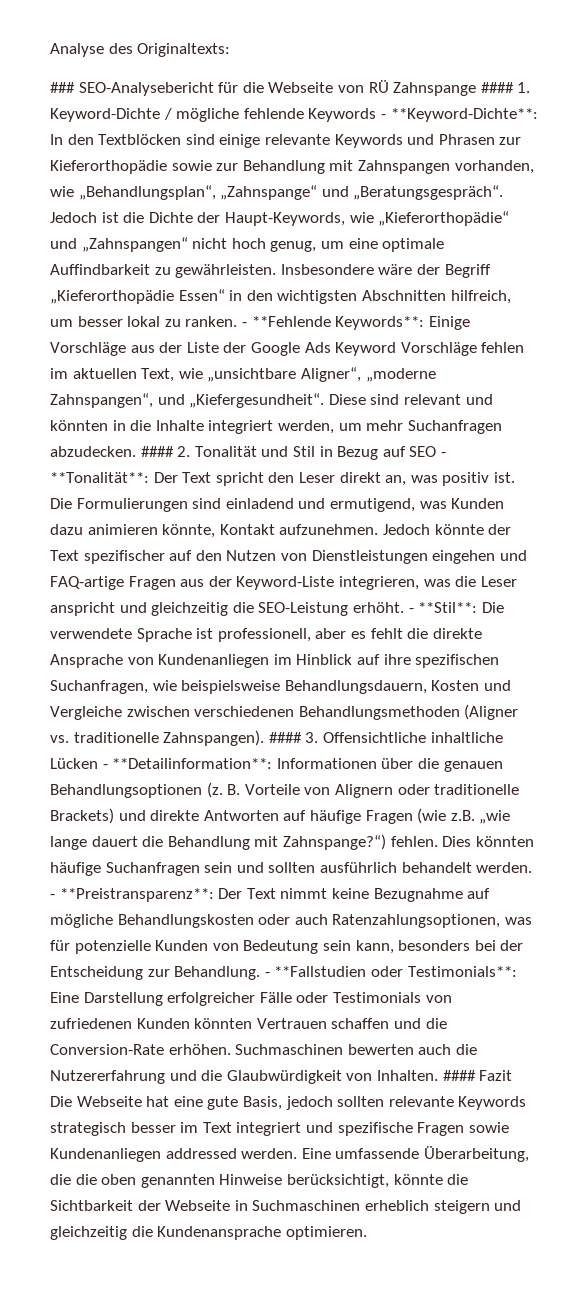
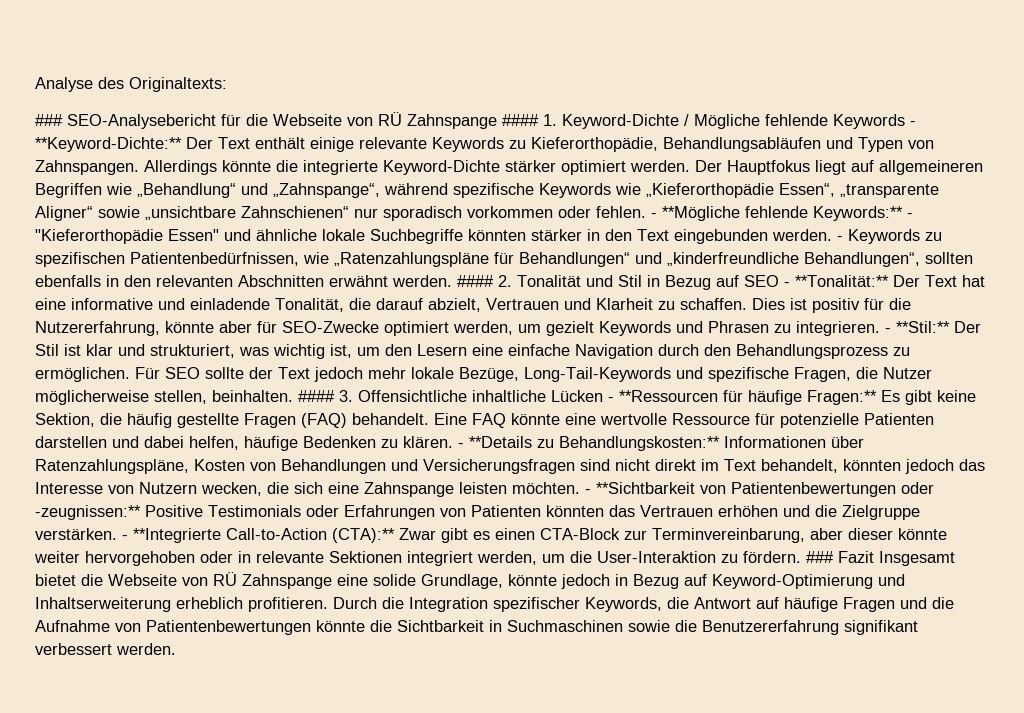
- ### SEO-Analysebericht für die Webseite von RÜ Zahnspange #### 1. Keyword-Dichte / mögliche fehlende Keywords - **Keyword-Dichte**: In den Textblöcken sind einige relevante Keywords und Phrasen zur Kieferorthopädie sowie zur Behandlung mit Zahnspangen vorhanden, wie „Behandlungsplan“, „Zahnspange“ und „Beratungsgespräch“. Jedoch ist die Dichte der Haupt-Keywords, wie „Kieferorthopädie“ und „Zahnspangen“ nicht hoch genug, um eine optimale Auffindbarkeit zu gewährleisten. Insbesondere wäre der Begriff „Kieferorthopädie Essen“ in den wichtigsten Abschnitten hilfreich, um besser lokal zu ranken. - **Fehlende Keywords**: Einige Vorschläge aus der Liste der Google Ads Keyword Vorschläge fehlen im aktuellen Text, wie „unsichtbare Aligner“, „moderne Zahnspangen“, und „Kiefergesundheit“. Diese sind relevant und könnten in die Inhalte integriert werden, um mehr Suchanfragen abzudecken.
+ ### SEO-Analysebericht für die Webseite von RÜ Zahnspange #### 1. Keyword-Dichte / Mögliche fehlende Keywords - **Keyword-Dichte:** Der Text enthält einige relevante Keywords zu Kieferorthopädie, Behandlungsabläufen und Typen von Zahnspangen. Allerdings könnte die integrierte Keyword-Dichte stärker optimiert werden. Der Hauptfokus liegt auf allgemeineren Begriffen wie „Behandlung“ und „Zahnspange“, während spezifische Keywords wie „Kieferorthopädie Essen“, „transparente Aligner“ sowie „unsichtbare Zahnschienen“ nur sporadisch vorkommen oder fehlen. - **Mögliche fehlende Keywords:** - "Kieferorthopädie Essen" und ähnliche lokale Suchbegriffe könnten stärker in den Text eingebunden werden. - Keywords zu spezifischen Patientenbedürfnissen, wie „Ratenzahlungspläne für Behandlungen“ und „kinderfreundliche Behandlungen“, sollten ebenfalls in den relevanten Abschnitten erwähnt werden.
- #### 2. Tonalität und Stil in Bezug auf SEO - **Tonalität**: Der Text spricht den Leser direkt an, was positiv ist. Die Formulierungen sind einladend und ermutigend, was Kunden dazu animieren könnte, Kontakt aufzunehmen. Jedoch könnte der Text spezifischer auf den Nutzen von Dienstleistungen eingehen und FAQ-artige Fragen aus der Keyword-Liste integrieren, was die Leser anspricht und gleichzeitig die SEO-Leistung erhöht. - **Stil**: Die verwendete Sprache ist professionell, aber es fehlt die direkte Ansprache von Kundenanliegen im Hinblick auf ihre spezifischen Suchanfragen, wie beispielsweise Behandlungsdauern, Kosten und Vergleiche zwischen verschiedenen Behandlungsmethoden (Aligner vs. traditionelle Zahnspangen).
+ #### 2. Tonalität und Stil in Bezug auf SEO - **Tonalität:** Der Text hat eine informative und einladende Tonalität, die darauf abzielt, Vertrauen und Klarheit zu schaffen. Dies ist positiv für die Nutzererfahrung, könnte aber für SEO-Zwecke optimiert werden, um gezielt Keywords und Phrasen zu integrieren. - **Stil:** Der Stil ist klar und strukturiert, was wichtig ist, um den Lesern eine einfache Navigation durch den Behandlungsprozess zu ermöglichen. Für SEO sollte der Text jedoch mehr lokale Bezüge, Long-Tail-Keywords und spezifische Fragen, die Nutzer möglicherweise stellen, beinhalten.
- #### 3. Offensichtliche inhaltliche Lücken - **Detailinformation**: Informationen über die genauen Behandlungsoptionen (z. B. Vorteile von Alignern oder traditionelle Brackets) und direkte Antworten auf häufige Fragen (wie z.B. „wie lange dauert die Behandlung mit Zahnspange?“) fehlen. Dies könnten häufige Suchanfragen sein und sollten ausführlich behandelt werden. - **Preistransparenz**: Der Text nimmt keine Bezugnahme auf mögliche Behandlungskosten oder auch Ratenzahlungsoptionen, was für potenzielle Kunden von Bedeutung sein kann, besonders bei der Entscheidung zur Behandlung. - **Fallstudien oder Testimonials**: Eine Darstellung erfolgreicher Fälle oder Testimonials von zufriedenen Kunden könnten Vertrauen schaffen und die Conversion-Rate erhöhen. Suchmaschinen bewerten auch die Nutzererfahrung und die Glaubwürdigkeit von Inhalten. #### Fazit Die Webseite hat eine gute Basis, jedoch sollten relevante Keywords strategisch besser im Text integriert und spezifische Fragen sowie Kundenanliegen addressed werden. Eine umfassende Überarbeitung, die die oben genannten Hinweise berücksichtigt, könnte die Sichtbarkeit der Webseite in Suchmaschinen erheblich steigern und gleichzeitig die Kundenansprache optimieren.
+ #### 3. Offensichtliche inhaltliche Lücken - **Ressourcen für häufige Fragen:** Es gibt keine Sektion, die häufig gestellte Fragen (FAQ) behandelt. Eine FAQ könnte eine wertvolle Ressource für potenzielle Patienten darstellen und dabei helfen, häufige Bedenken zu klären. - **Details zu Behandlungskosten:** Informationen über Ratenzahlungspläne, Kosten von Behandlungen und Versicherungsfragen sind nicht direkt im Text behandelt, könnten jedoch das Interesse von Nutzern wecken, die sich eine Zahnspange leisten möchten. - **Sichtbarkeit von Patientenbewertungen oder -zeugnissen:** Positive Testimonials oder Erfahrungen von Patienten könnten das Vertrauen erhöhen und die Zielgruppe verstärken. - **Integrierte Call-to-Action (CTA):** Zwar gibt es einen CTA-Block zur Terminvereinbarung, aber dieser könnte weiter hervorgehoben oder in relevante Sektionen integriert werden, um die User-Interaktion zu fördern. ### Fazit Insgesamt bietet die Webseite von RÜ Zahnspange eine solide Grundlage, könnte jedoch in Bezug auf Keyword-Optimierung und Inhaltserweiterung erheblich profitieren. Durch die Integration spezifischer Keywords, die Antwort auf häufige Fragen und die Aufnahme von Patientenbewertungen könnte die Sichtbarkeit in Suchmaschinen sowie die Benutzererfahrung signifikant verbessert werden.

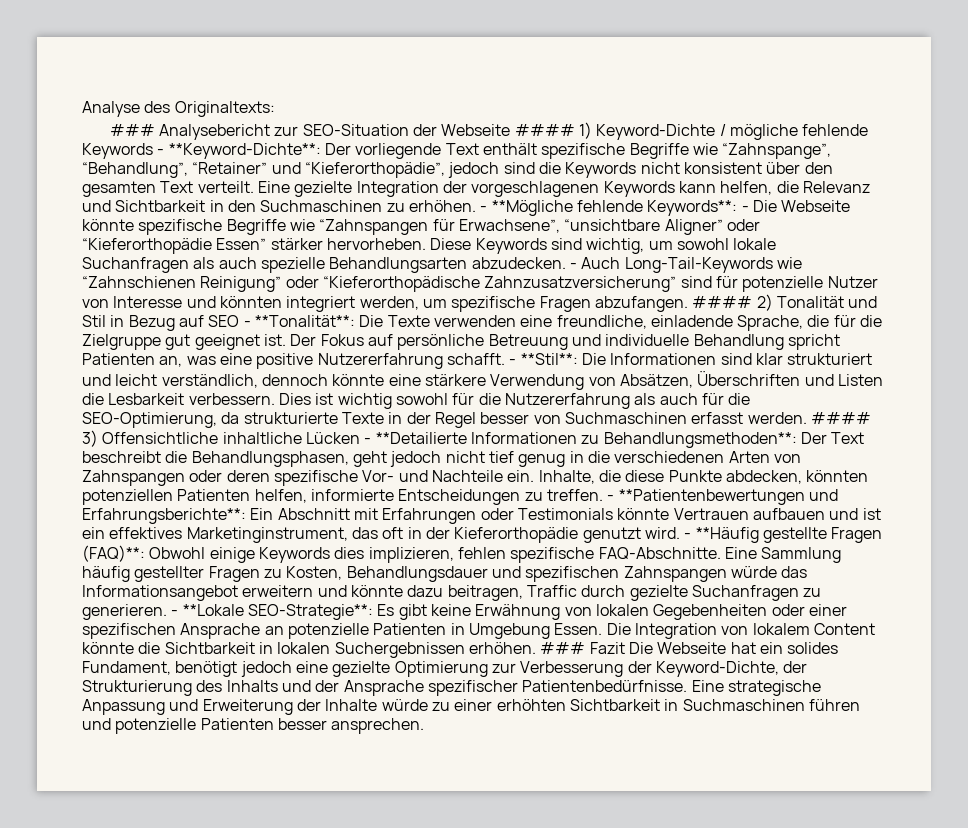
- ### SEO-Analysebericht für die Webseite von RÜ Zahnspange #### 1. Keyword-Dichte / Mögliche fehlende Keywords - **Keyword-Dichte:** Der Text enthält einige relevante Keywords zu Kieferorthopädie, Behandlungsabläufen und Typen von Zahnspangen. Allerdings könnte die integrierte Keyword-Dichte stärker optimiert werden. Der Hauptfokus liegt auf allgemeineren Begriffen wie „Behandlung“ und „Zahnspange“, während spezifische Keywords wie „Kieferorthopädie Essen“, „transparente Aligner“ sowie „unsichtbare Zahnschienen“ nur sporadisch vorkommen oder fehlen. - **Mögliche fehlende Keywords:** - "Kieferorthopädie Essen" und ähnliche lokale Suchbegriffe könnten stärker in den Text eingebunden werden. - Keywords zu spezifischen Patientenbedürfnissen, wie „Ratenzahlungspläne für Behandlungen“ und „kinderfreundliche Behandlungen“, sollten ebenfalls in den relevanten Abschnitten erwähnt werden. #### 2. Tonalität und Stil in Bezug auf SEO - **Tonalität:** Der Text hat eine informative und einladende Tonalität, die darauf abzielt, Vertrauen und Klarheit zu schaffen. Dies ist positiv für die Nutzererfahrung, könnte aber für SEO-Zwecke optimiert werden, um gezielt Keywords und Phrasen zu integrieren. - **Stil:** Der Stil ist klar und strukturiert, was wichtig ist, um den Lesern eine einfache Navigation durch den Behandlungsprozess zu ermöglichen. Für SEO sollte der Text jedoch mehr lokale Bezüge, Long-Tail-Keywords und spezifische Fragen, die Nutzer möglicherweise stellen, beinhalten. #### 3. Offensichtliche inhaltliche Lücken - **Ressourcen für häufige Fragen:** Es gibt keine Sektion, die häufig gestellte Fragen (FAQ) behandelt. Eine FAQ könnte eine wertvolle Ressource für potenzielle Patienten darstellen und dabei helfen, häufige Bedenken zu klären. - **Details zu Behandlungskosten:** Informationen über Ratenzahlungspläne, Kosten von Behandlungen und Versicherungsfragen sind nicht direkt im Text behandelt, könnten jedoch das Interesse von Nutzern wecken, die sich eine Zahnspange leisten möchten. - **Sichtbarkeit von Patientenbewertungen oder -zeugnissen:** Positive Testimonials oder Erfahrungen von Patienten könnten das Vertrauen erhöhen und die Zielgruppe verstärken. - **Integrierte Call-to-Action (CTA):** Zwar gibt es einen CTA-Block zur Terminvereinbarung, aber dieser könnte weiter hervorgehoben oder in relevante Sektionen integriert werden, um die User-Interaktion zu fördern. ### Fazit Insgesamt bietet die Webseite von RÜ Zahnspange eine solide Grundlage, könnte jedoch in Bezug auf Keyword-Optimierung und Inhaltserweiterung erheblich profitieren. Durch die Integration spezifischer Keywords, die Antwort auf häufige Fragen und die Aufnahme von Patientenbewertungen könnte die Sichtbarkeit in Suchmaschinen sowie die Benutzererfahrung signifikant verbessert werden.
+ ### Analysebericht zur SEO-Situation der Webseite #### 1) Keyword-Dichte / mögliche fehlende Keywords - **Keyword-Dichte**: Der vorliegende Text enthält spezifische Begriffe wie “Zahnspange”, “Behandlung”, “Retainer” und “Kieferorthopädie”, jedoch sind die Keywords nicht konsistent über den gesamten Text verteilt. Eine gezielte Integration der vorgeschlagenen Keywords kann helfen, die Relevanz und Sichtbarkeit in den Suchmaschinen zu erhöhen. - **Mögliche fehlende Keywords**: - Die Webseite könnte spezifische Begriffe wie “Zahnspangen für Erwachsene”, “unsichtbare Aligner” oder “Kieferorthopädie Essen” stärker hervorheben. Diese Keywords sind wichtig, um sowohl lokale Suchanfragen als auch spezielle Behandlungsarten abzudecken. - Auch Long-Tail-Keywords wie “Zahnschienen Reinigung” oder “Kieferorthopädische Zahnzusatzversicherung” sind für potenzielle Nutzer von Interesse und könnten integriert werden, um spezifische Fragen abzufangen. #### 2) Tonalität und Stil in Bezug auf SEO - **Tonalität**: Die Texte verwenden eine freundliche, einladende Sprache, die für die Zielgruppe gut geeignet ist. Der Fokus auf persönliche Betreuung und individuelle Behandlung spricht Patienten an, was eine positive Nutzererfahrung schafft. - **Stil**: Die Informationen sind klar strukturiert und leicht verständlich, dennoch könnte eine stärkere Verwendung von Absätzen, Überschriften und Listen die Lesbarkeit verbessern. Dies ist wichtig sowohl für die Nutzererfahrung als auch für die SEO-Optimierung, da strukturierte Texte in der Regel besser von Suchmaschinen erfasst werden. #### 3) Offensichtliche inhaltliche Lücken - **Detailierte Informationen zu Behandlungsmethoden**: Der Text beschreibt die Behandlungsphasen, geht jedoch nicht tief genug in die verschiedenen Arten von Zahnspangen oder deren spezifische Vor- und Nachteile ein. Inhalte, die diese Punkte abdecken, könnten potenziellen Patienten helfen, informierte Entscheidungen zu treffen. - **Patientenbewertungen und Erfahrungsberichte**: Ein Abschnitt mit Erfahrungen oder Testimonials könnte Vertrauen aufbauen und ist ein effektives Marketinginstrument, das oft in der Kieferorthopädie genutzt wird. - **Häufig gestellte Fragen (FAQ)**: Obwohl einige Keywords dies implizieren, fehlen spezifische FAQ-Abschnitte. Eine Sammlung häufig gestellter Fragen zu Kosten, Behandlungsdauer und spezifischen Zahnspangen würde das Informationsangebot erweitern und könnte dazu beitragen, Traffic durch gezielte Suchanfragen zu generieren. - **Lokale SEO-Strategie**: Es gibt keine Erwähnung von lokalen Gegebenheiten oder einer spezifischen Ansprache an potenzielle Patienten in Umgebung Essen. Die Integration von lokalem Content könnte die Sichtbarkeit in lokalen Suchergebnissen erhöhen. ### Fazit Die Webseite hat ein solides Fundament, benötigt jedoch eine gezielte Optimierung zur Verbesserung der Keyword-Dichte, der Strukturierung des Inhalts und der Ansprache spezifischer Patientenbedürfnisse. Eine strategische Anpassung und Erweiterung der Inhalte würde zu einer erhöhten Sichtbarkeit in Suchmaschinen führen und potenzielle Patienten besser ansprechen.

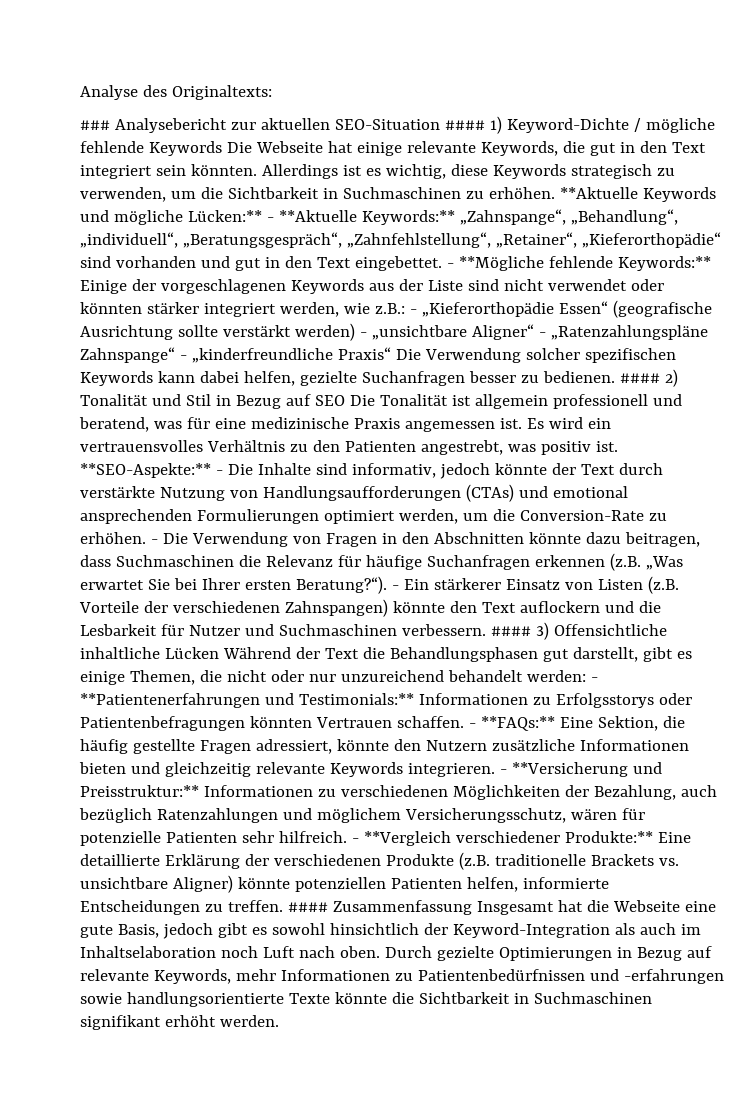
- ### Analysebericht zur SEO-Situation der Webseite #### 1) Keyword-Dichte / mögliche fehlende Keywords - **Keyword-Dichte**: Der vorliegende Text enthält spezifische Begriffe wie “Zahnspange”, “Behandlung”, “Retainer” und “Kieferorthopädie”, jedoch sind die Keywords nicht konsistent über den gesamten Text verteilt. Eine gezielte Integration der vorgeschlagenen Keywords kann helfen, die Relevanz und Sichtbarkeit in den Suchmaschinen zu erhöhen. - **Mögliche fehlende Keywords**: - Die Webseite könnte spezifische Begriffe wie “Zahnspangen für Erwachsene”, “unsichtbare Aligner” oder “Kieferorthopädie Essen” stärker hervorheben. Diese Keywords sind wichtig, um sowohl lokale Suchanfragen als auch spezielle Behandlungsarten abzudecken. - Auch Long-Tail-Keywords wie “Zahnschienen Reinigung” oder “Kieferorthopädische Zahnzusatzversicherung” sind für potenzielle Nutzer von Interesse und könnten integriert werden, um spezifische Fragen abzufangen.
+ ### Analysebericht zur aktuellen SEO-Situation #### 1) Keyword-Dichte / mögliche fehlende Keywords Die Webseite hat einige relevante Keywords, die gut in den Text integriert sein könnten. Allerdings ist es wichtig, diese Keywords strategisch zu verwenden, um die Sichtbarkeit in Suchmaschinen zu erhöhen. **Aktuelle Keywords und mögliche Lücken:** - **Aktuelle Keywords:** „Zahnspange“, „Behandlung“, „individuell“, „Beratungsgespräch“, „Zahnfehlstellung“, „Retainer“, „Kieferorthopädie“ sind vorhanden und gut in den Text eingebettet. - **Mögliche fehlende Keywords:** Einige der vorgeschlagenen Keywords aus der Liste sind nicht verwendet oder könnten stärker integriert werden, wie z.B.: - „Kieferorthopädie Essen“ (geografische Ausrichtung sollte verstärkt werden) - „unsichtbare Aligner“ - „Ratenzahlungspläne Zahnspange“ - „kinderfreundliche Praxis“ Die Verwendung solcher spezifischen Keywords kann dabei helfen, gezielte Suchanfragen besser zu bedienen.
- #### 2) Tonalität und Stil in Bezug auf SEO - **Tonalität**: Die Texte verwenden eine freundliche, einladende Sprache, die für die Zielgruppe gut geeignet ist. Der Fokus auf persönliche Betreuung und individuelle Behandlung spricht Patienten an, was eine positive Nutzererfahrung schafft. - **Stil**: Die Informationen sind klar strukturiert und leicht verständlich, dennoch könnte eine stärkere Verwendung von Absätzen, Überschriften und Listen die Lesbarkeit verbessern. Dies ist wichtig sowohl für die Nutzererfahrung als auch für die SEO-Optimierung, da strukturierte Texte in der Regel besser von Suchmaschinen erfasst werden.
+ #### 2) Tonalität und Stil in Bezug auf SEO Die Tonalität ist allgemein professionell und beratend, was für eine medizinische Praxis angemessen ist. Es wird ein vertrauensvolles Verhältnis zu den Patienten angestrebt, was positiv ist. **SEO-Aspekte:** - Die Inhalte sind informativ, jedoch könnte der Text durch verstärkte Nutzung von Handlungsaufforderungen (CTAs) und emotional ansprechenden Formulierungen optimiert werden, um die Conversion-Rate zu erhöhen. - Die Verwendung von Fragen in den Abschnitten könnte dazu beitragen, dass Suchmaschinen die Relevanz für häufige Suchanfragen erkennen (z.B. „Was erwartet Sie bei Ihrer ersten Beratung?“). - Ein stärkerer Einsatz von Listen (z.B. Vorteile der verschiedenen Zahnspangen) könnte den Text auflockern und die Lesbarkeit für Nutzer und Suchmaschinen verbessern.
- #### 3) Offensichtliche inhaltliche Lücken - **Detailierte Informationen zu Behandlungsmethoden**: Der Text beschreibt die Behandlungsphasen, geht jedoch nicht tief genug in die verschiedenen Arten von Zahnspangen oder deren spezifische Vor- und Nachteile ein. Inhalte, die diese Punkte abdecken, könnten potenziellen Patienten helfen, informierte Entscheidungen zu treffen.
+ #### 3) Offensichtliche inhaltliche Lücken Während der Text die Behandlungsphasen gut darstellt, gibt es einige Themen, die nicht oder nur unzureichend behandelt werden: - **Patientenerfahrungen und Testimonials:** Informationen zu Erfolgsstorys oder Patientenbefragungen könnten Vertrauen schaffen. - **FAQs:** Eine Sektion, die häufig gestellte Fragen adressiert, könnte den Nutzern zusätzliche Informationen bieten und gleichzeitig relevante Keywords integrieren. - **Versicherung und Preisstruktur:** Informationen zu verschiedenen Möglichkeiten der Bezahlung, auch bezüglich Ratenzahlungen und möglichem Versicherungsschutz, wären für potenzielle Patienten sehr hilfreich. - **Vergleich verschiedener Produkte:** Eine detaillierte Erklärung der verschiedenen Produkte (z.B. traditionelle Brackets vs. unsichtbare Aligner) könnte potenziellen Patienten helfen, informierte Entscheidungen zu treffen.
- - **Patientenbewertungen und Erfahrungsberichte**: Ein Abschnitt mit Erfahrungen oder Testimonials könnte Vertrauen aufbauen und ist ein effektives Marketinginstrument, das oft in der Kieferorthopädie genutzt wird. - **Häufig gestellte Fragen (FAQ)**: Obwohl einige Keywords dies implizieren, fehlen spezifische FAQ-Abschnitte. Eine Sammlung häufig gestellter Fragen zu Kosten, Behandlungsdauer und spezifischen Zahnspangen würde das Informationsangebot erweitern und könnte dazu beitragen, Traffic durch gezielte Suchanfragen zu generieren. - **Lokale SEO-Strategie**: Es gibt keine Erwähnung von lokalen Gegebenheiten oder einer spezifischen Ansprache an potenzielle Patienten in Umgebung Essen. Die Integration von lokalem Content könnte die Sichtbarkeit in lokalen Suchergebnissen erhöhen. ### Fazit Die Webseite hat ein solides Fundament, benötigt jedoch eine gezielte Optimierung zur Verbesserung der Keyword-Dichte, der Strukturierung des Inhalts und der Ansprache spezifischer Patientenbedürfnisse. Eine strategische Anpassung und Erweiterung der Inhalte würde zu einer erhöhten Sichtbarkeit in Suchmaschinen führen und potenzielle Patienten besser ansprechen.
+ #### Zusammenfassung Insgesamt hat die Webseite eine gute Basis, jedoch gibt es sowohl hinsichtlich der Keyword-Integration als auch im Inhaltselaboration noch Luft nach oben. Durch gezielte Optimierungen in Bezug auf relevante Keywords, mehr Informationen zu Patientenbedürfnissen und -erfahrungen sowie handlungsorientierte Texte könnte die Sichtbarkeit in Suchmaschinen signifikant erhöht werden.

